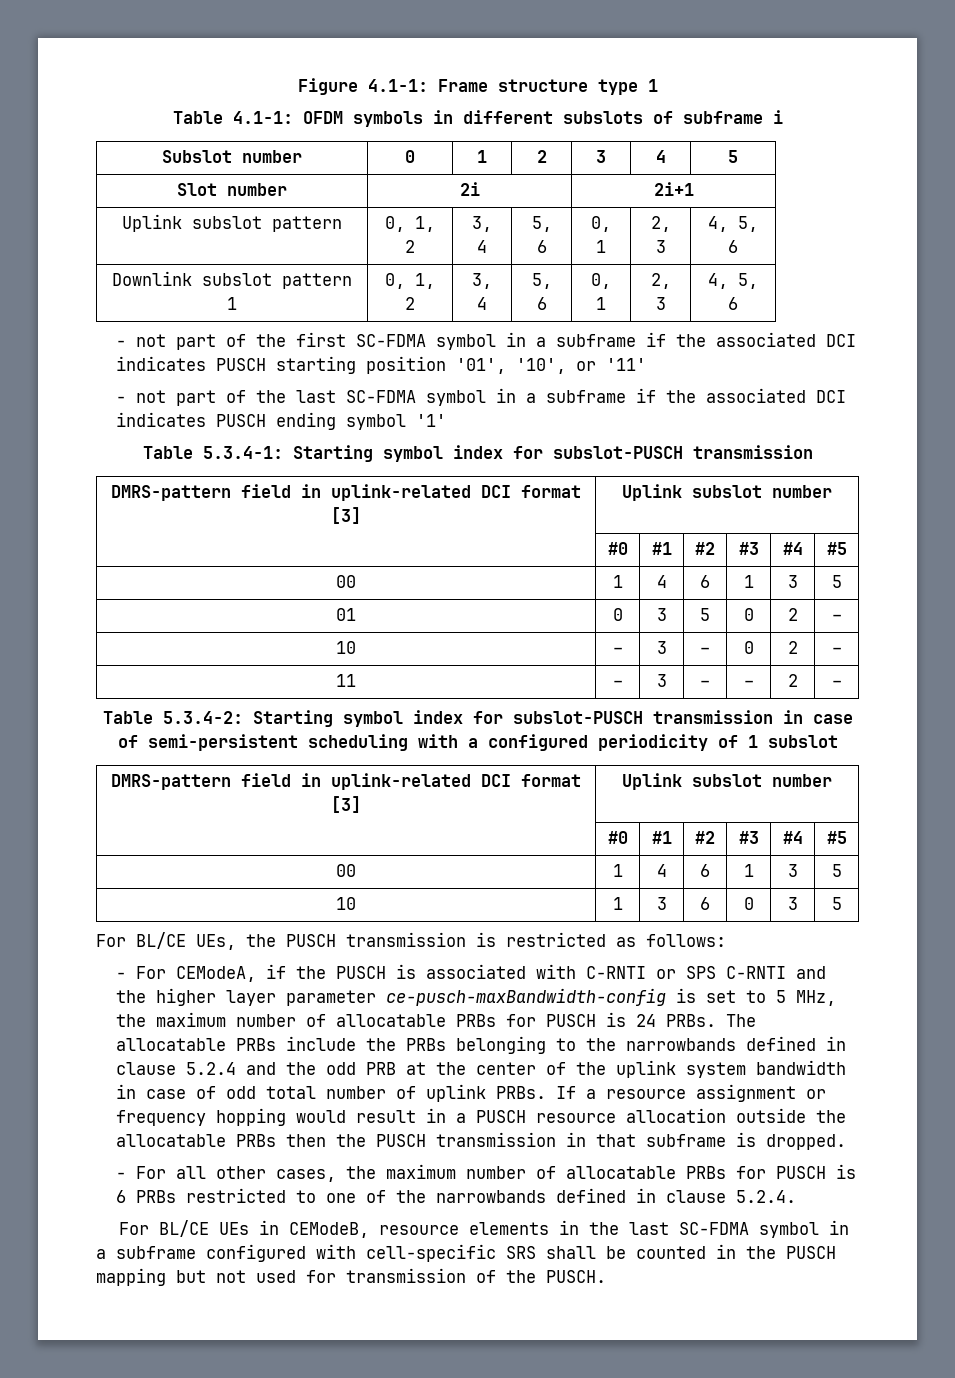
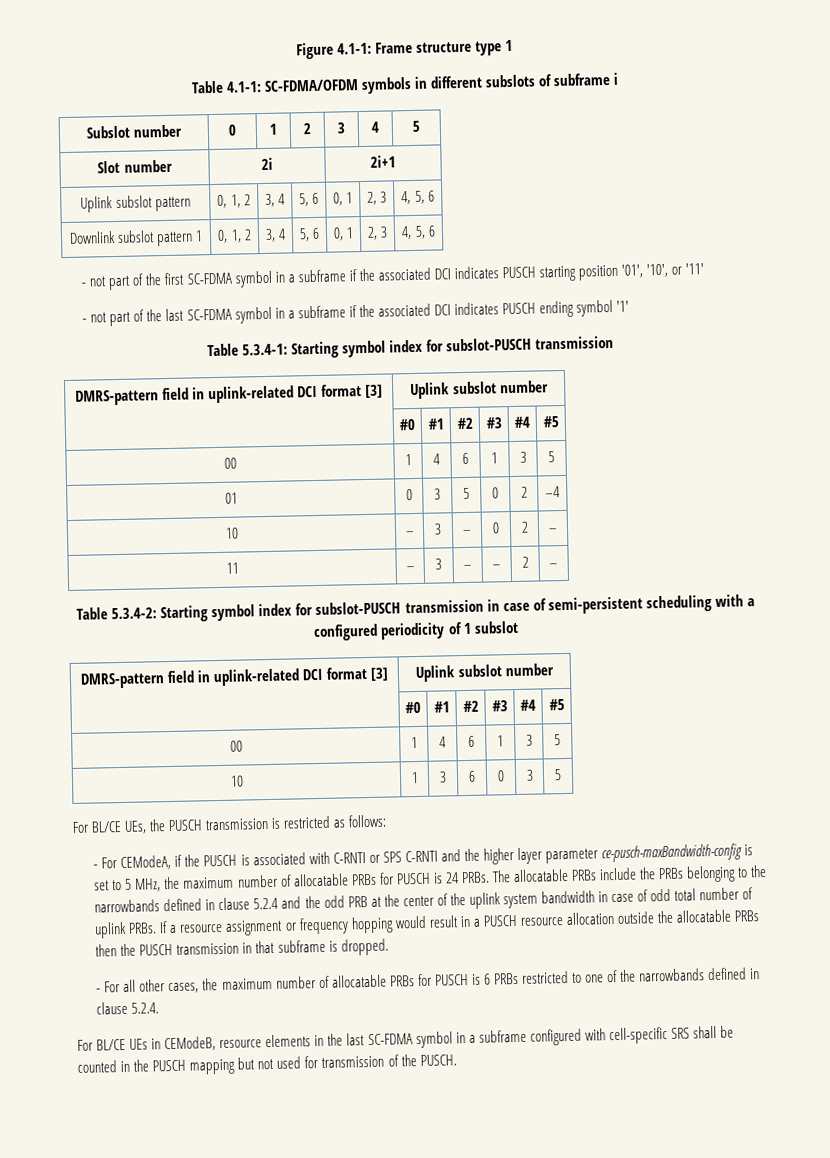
- Table 4.1-1: OFDM symbols in different subslots of subframe i
+ Table 4.1-1: SC-FDMA/OFDM symbols in different subslots of subframe i
- 01 | 0 | 3 | 5 | 0 | 2 | –
+ 01 | 0 | 3 | 5 | 0 | 2 | –4

